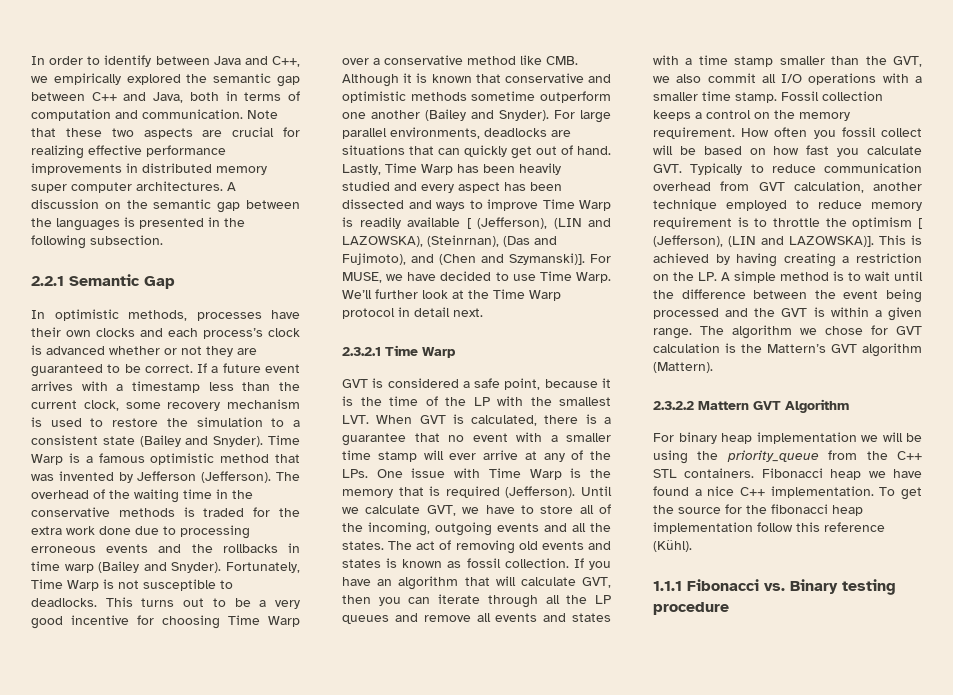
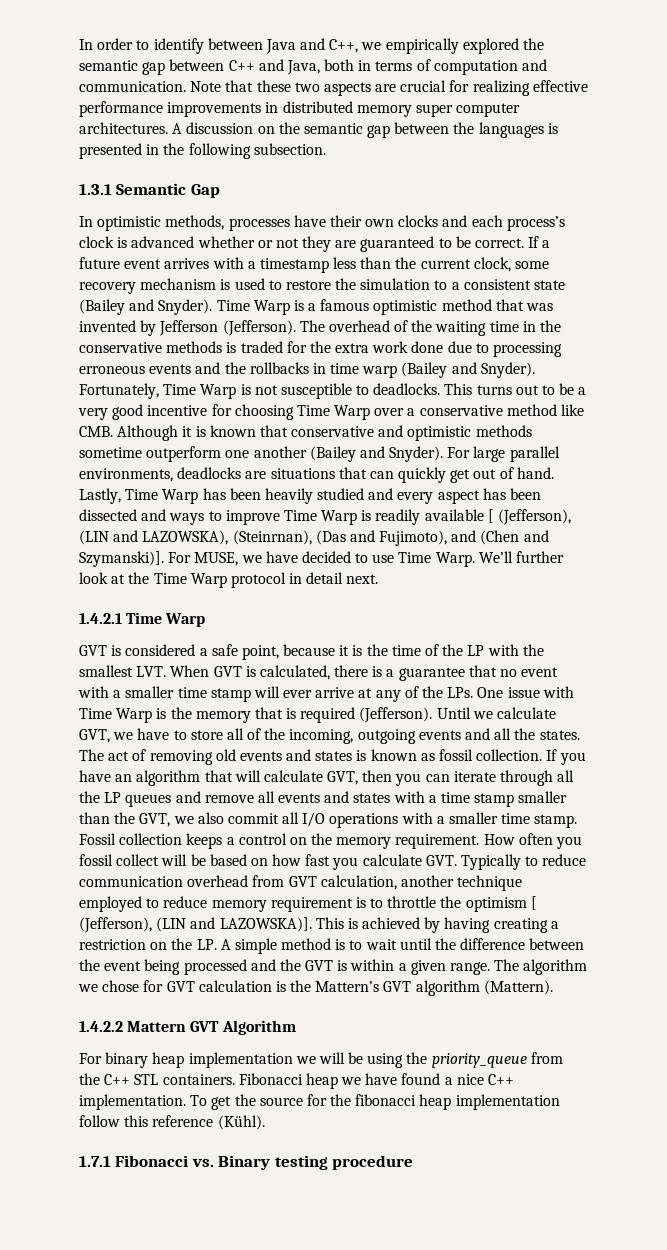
- 2.2.1 Semantic Gap
+ 1.3.1 Semantic Gap
- 2.3.2.1 Time Warp
+ 1.4.2.1 Time Warp
- 2.3.2.2 Mattern GVT Algorithm
+ 1.4.2.2 Mattern GVT Algorithm
- 1.1.1 Fibonacci vs. Binary testing procedure
+ 1.7.1 Fibonacci vs. Binary testing procedure

